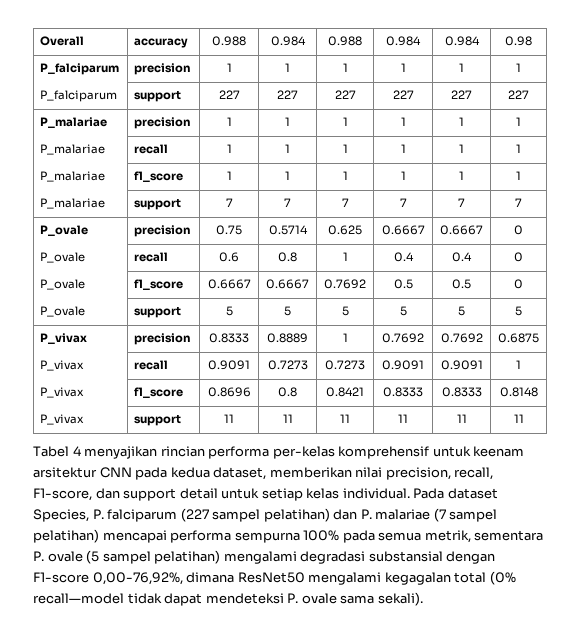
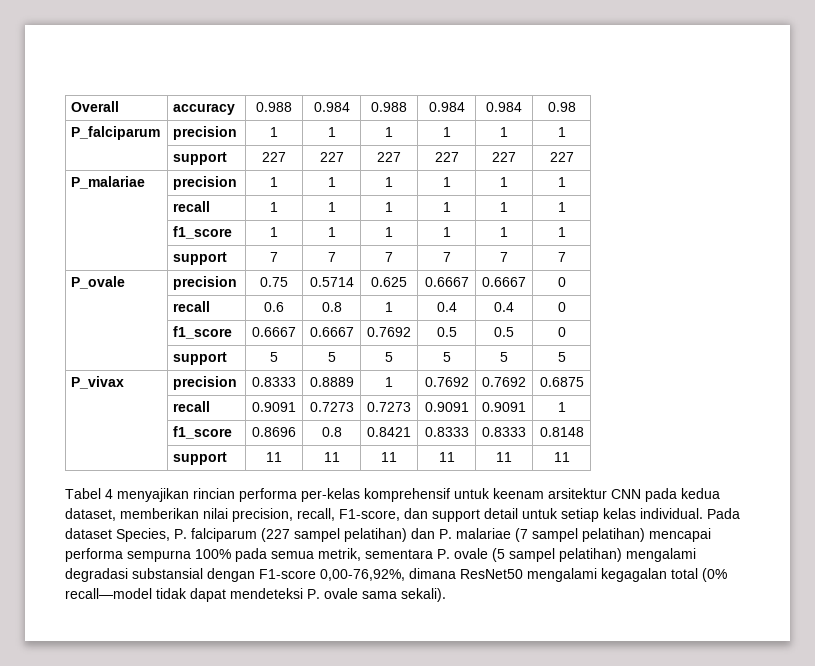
- P_falciparum | support | 227 | 227 | 227 | 227 | 227 | 227
+ | support | 227 | 227 | 227 | 227 | 227 | 227
- P_malariae | recall | 1 | 1 | 1 | 1 | 1 | 1
+ | recall | 1 | 1 | 1 | 1 | 1 | 1
- P_malariae | f1_score | 1 | 1 | 1 | 1 | 1 | 1
+ | f1_score | 1 | 1 | 1 | 1 | 1 | 1
- P_malariae | support | 7 | 7 | 7 | 7 | 7 | 7
+ | support | 7 | 7 | 7 | 7 | 7 | 7
- P_ovale | recall | 0.6 | 0.8 | 1 | 0.4 | 0.4 | 0
+ | recall | 0.6 | 0.8 | 1 | 0.4 | 0.4 | 0
- P_ovale | f1_score | 0.6667 | 0.6667 | 0.7692 | 0.5 | 0.5 | 0
+ | f1_score | 0.6667 | 0.6667 | 0.7692 | 0.5 | 0.5 | 0
- P_ovale | support | 5 | 5 | 5 | 5 | 5 | 5
+ | support | 5 | 5 | 5 | 5 | 5 | 5
- P_vivax | recall | 0.9091 | 0.7273 | 0.7273 | 0.9091 | 0.9091 | 1
+ | recall | 0.9091 | 0.7273 | 0.7273 | 0.9091 | 0.9091 | 1
- P_vivax | f1_score | 0.8696 | 0.8 | 0.8421 | 0.8333 | 0.8333 | 0.8148
+ | f1_score | 0.8696 | 0.8 | 0.8421 | 0.8333 | 0.8333 | 0.8148
- P_vivax | support | 11 | 11 | 11 | 11 | 11 | 11
+ | support | 11 | 11 | 11 | 11 | 11 | 11

